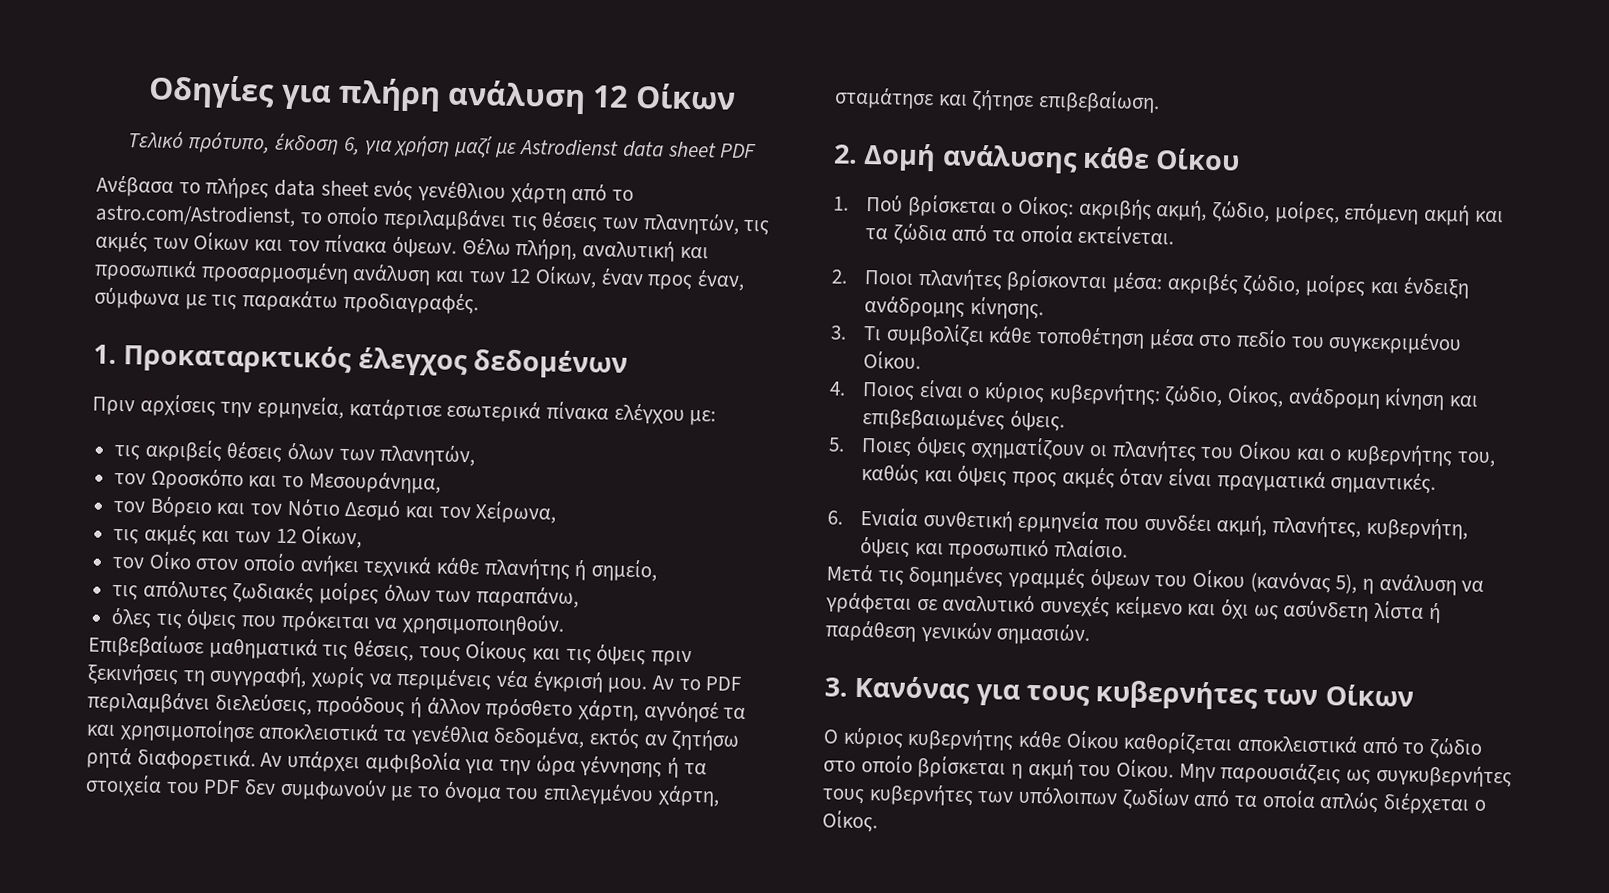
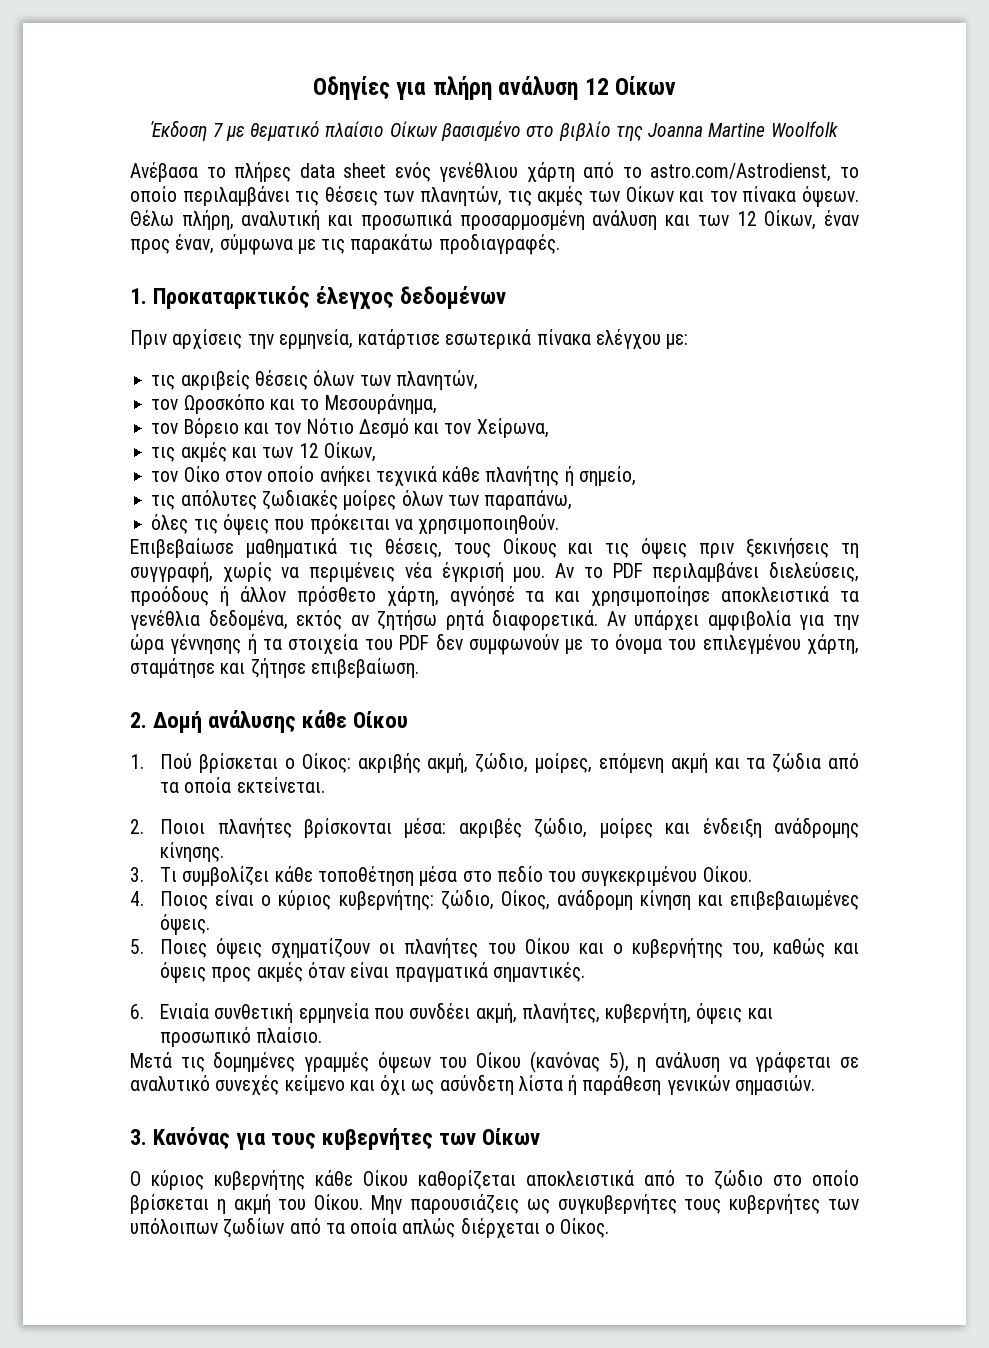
- Τελικό πρότυπο, έκδοση 6, για χρήση μαζί με Astrodienst data sheet PDF
+ Έκδοση 7 με θεματικό πλαίσιο Οίκων βασισμένο στο βιβλίο της Joanna Martine Woolfolk

